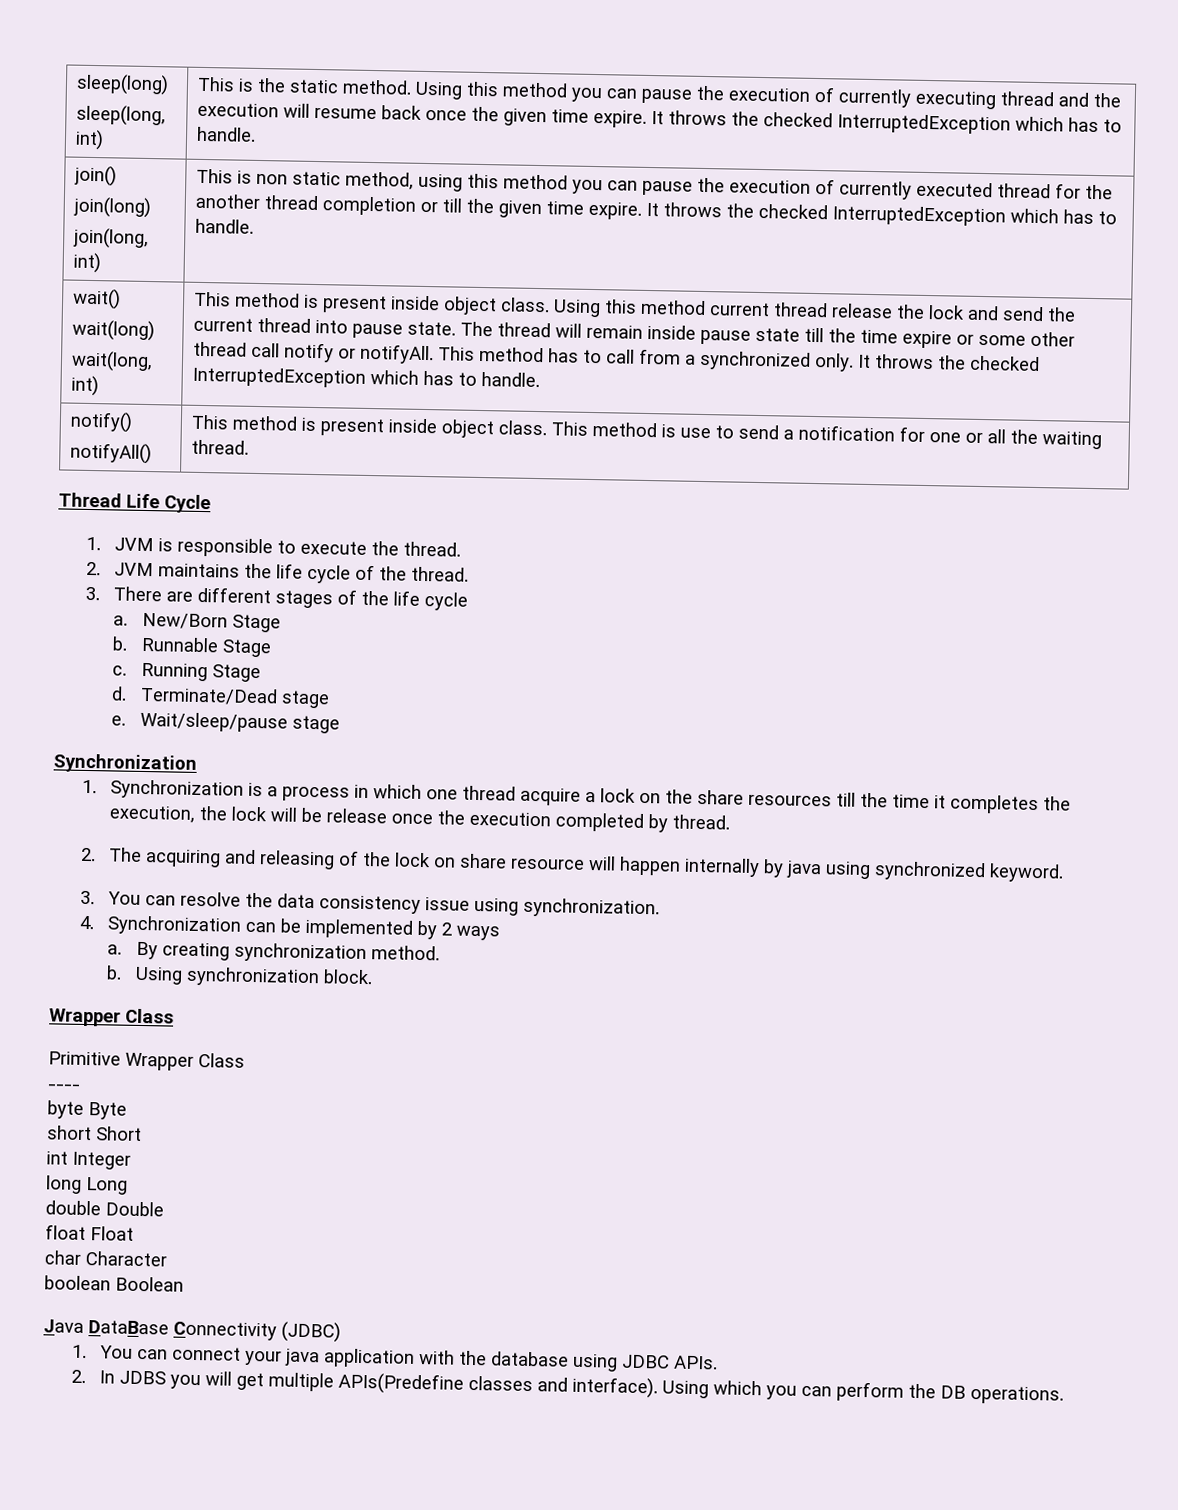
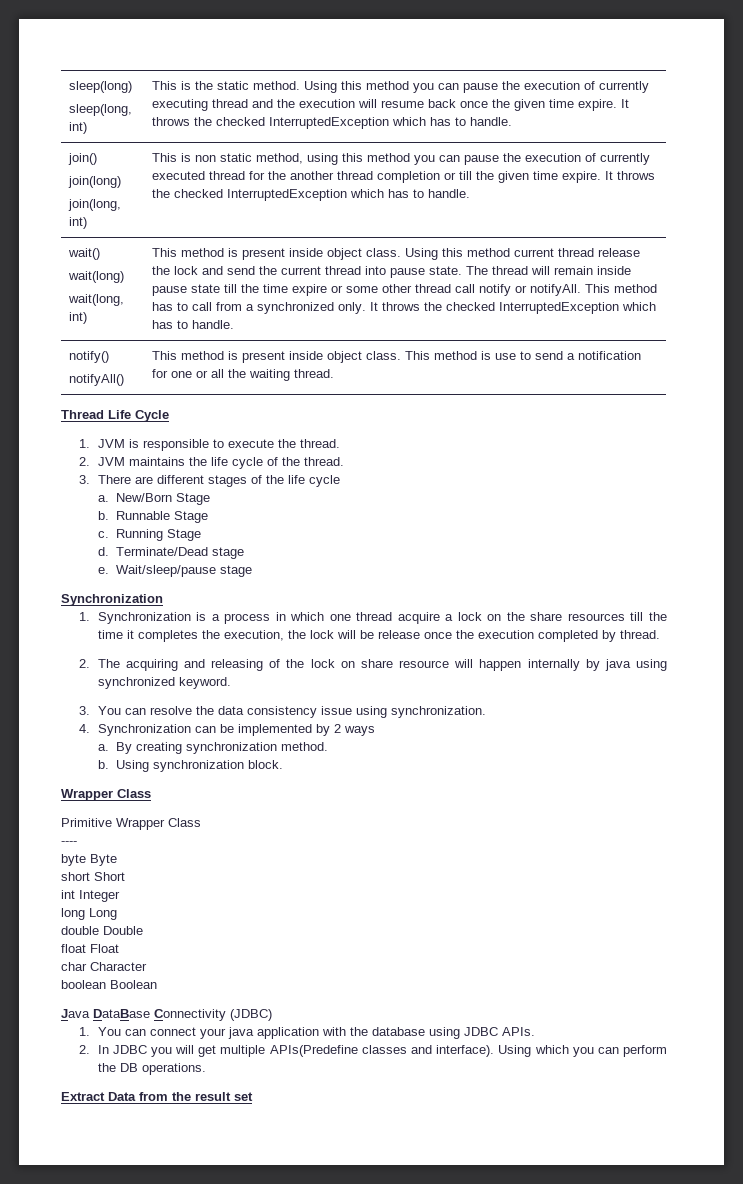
- 2. In JDBS you will get multiple APIs(Predefine classes and interface).
+ 2. In JDBC you will get multiple APIs(Predefine classes and interface).
+ Extract Data from the result set

